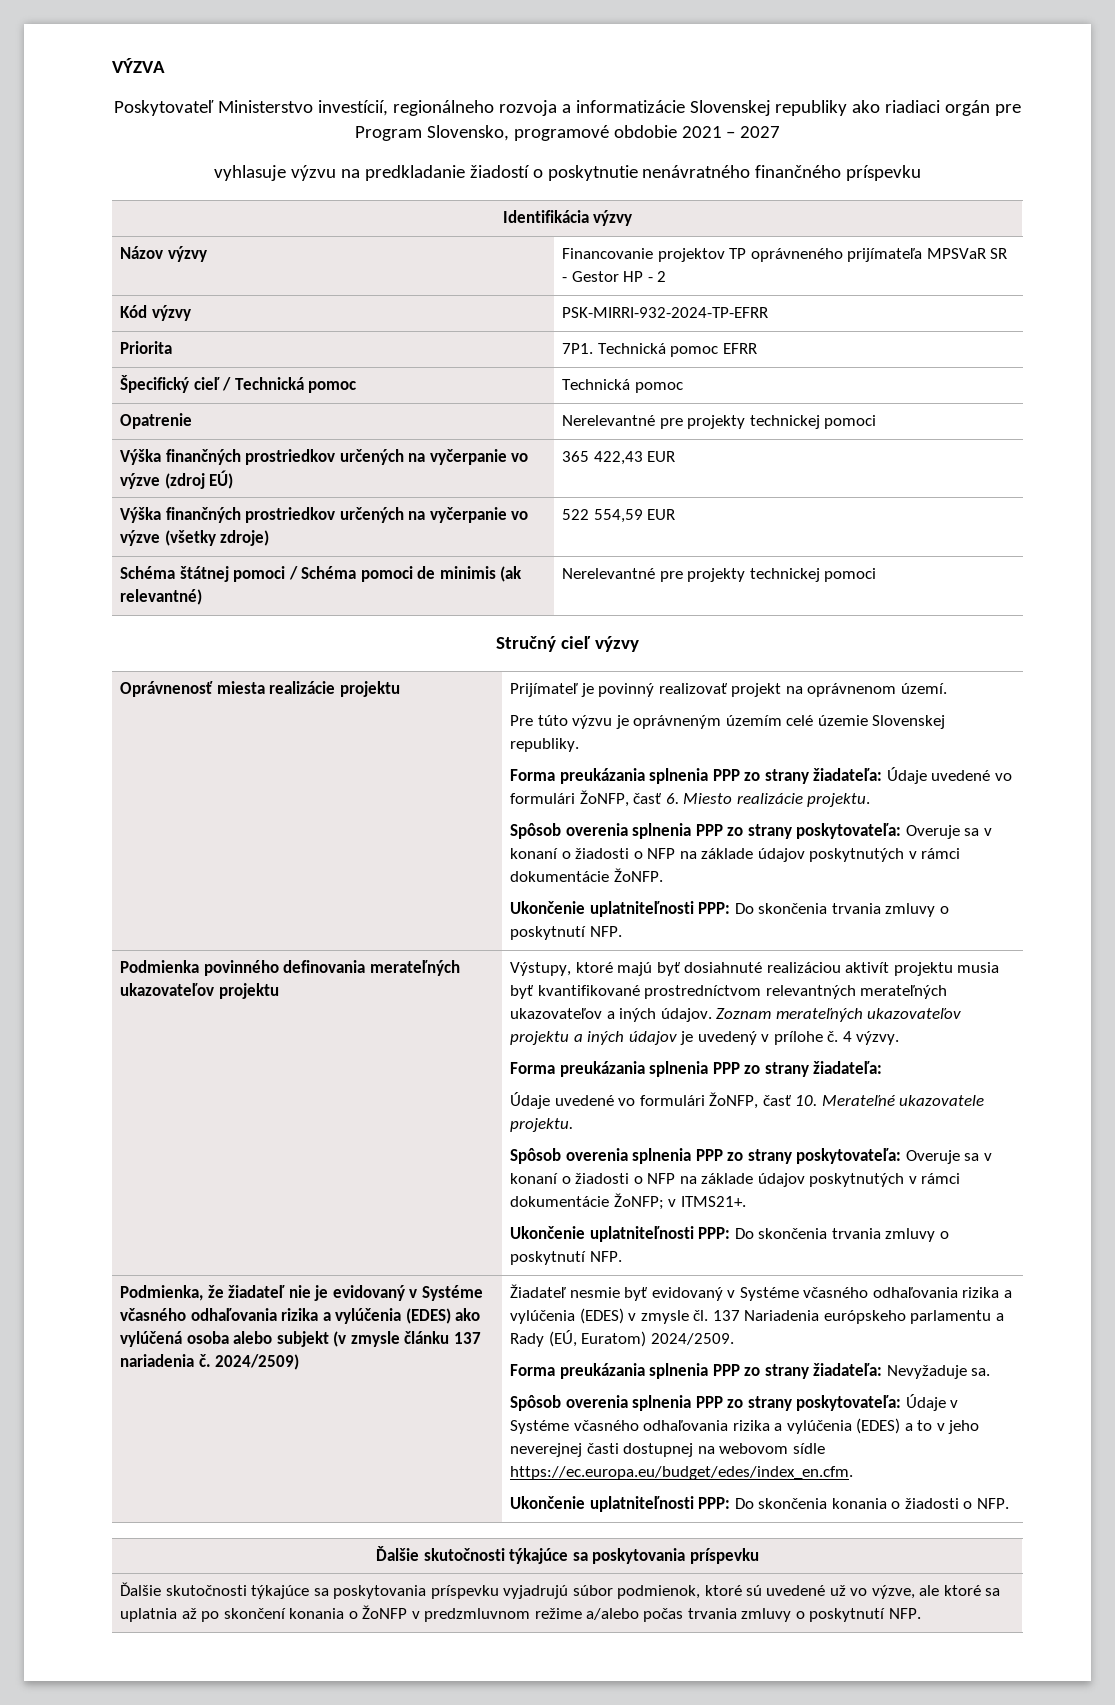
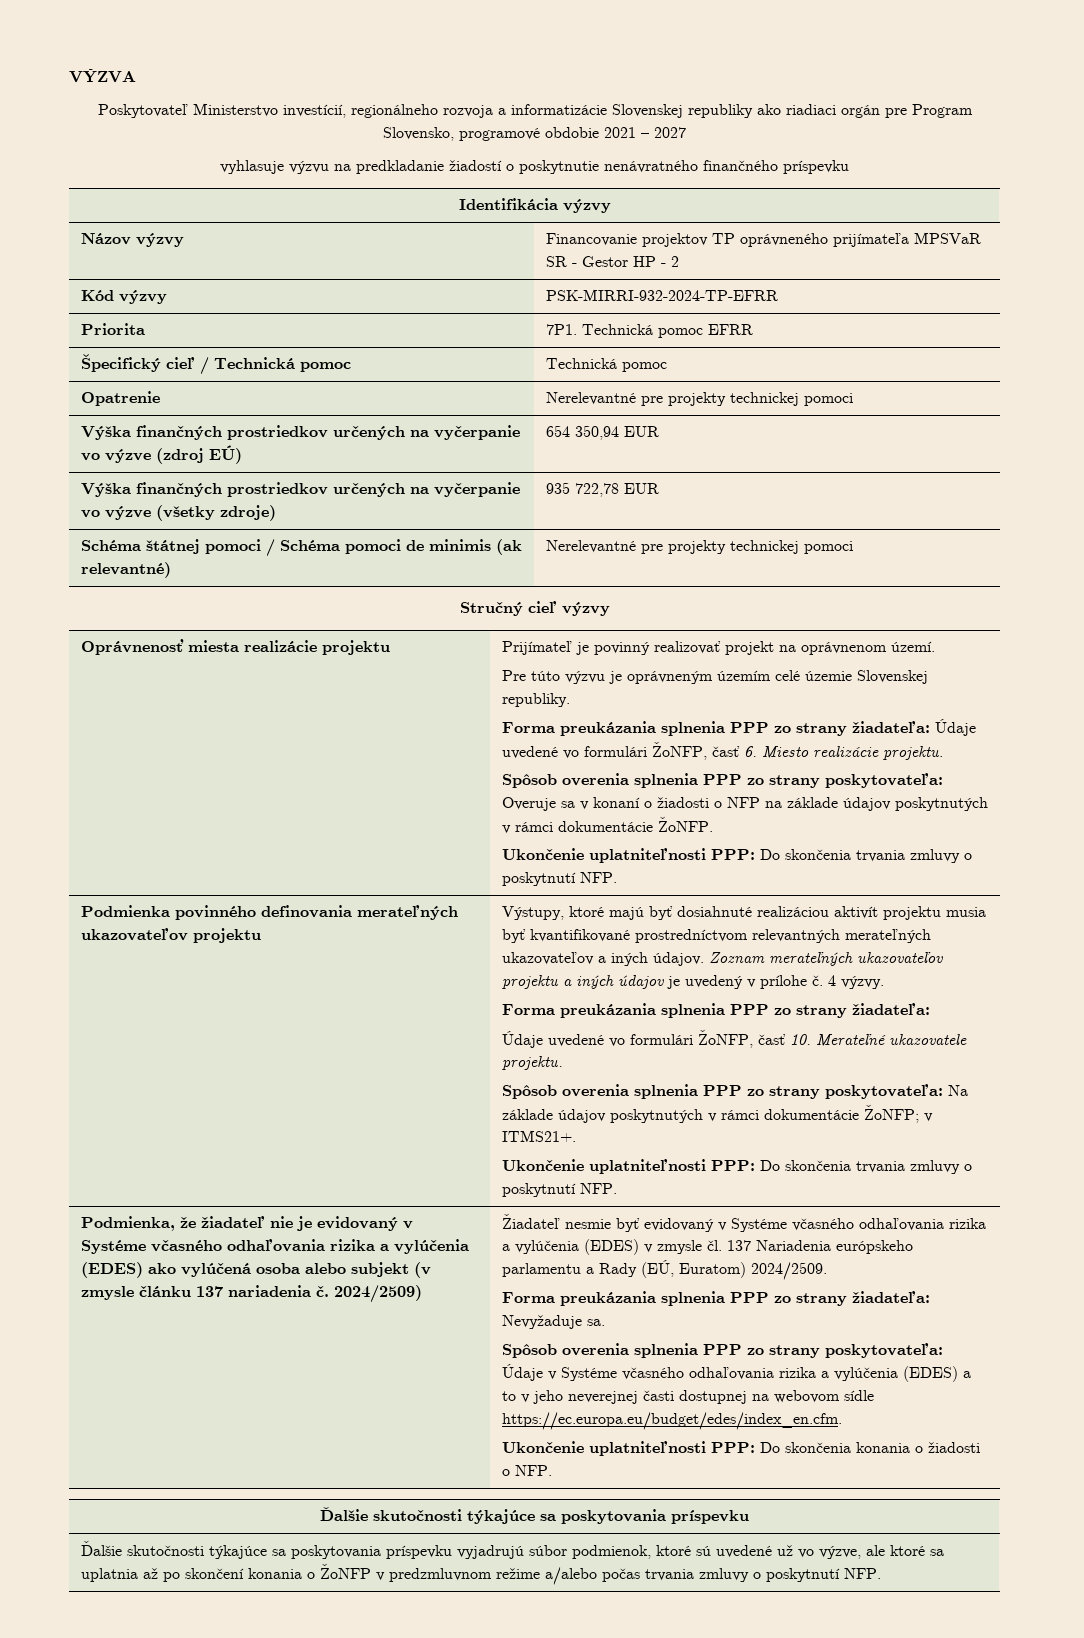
- Výška finančných prostriedkov určených na vyčerpanie vo výzve (zdroj EÚ) | 365 422,43 EUR
+ Výška finančných prostriedkov určených na vyčerpanie vo výzve (zdroj EÚ) | 654 350,94 EUR
- Výška finančných prostriedkov určených na vyčerpanie vo výzve (všetky zdroje) | 522 554,59 EUR
+ Výška finančných prostriedkov určených na vyčerpanie vo výzve (všetky zdroje) | 935 722,78 EUR
- Spôsob overenia splnenia PPP zo strany poskytovateľa: Overuje sa v konaní o žiadosti o NFP na základe údajov poskytnutých v rámci dokumentácie ŽoNFP; v ITMS21+.
+ Spôsob overenia splnenia PPP zo strany poskytovateľa: Na základe údajov poskytnutých v rámci dokumentácie ŽoNFP; v ITMS21+.

